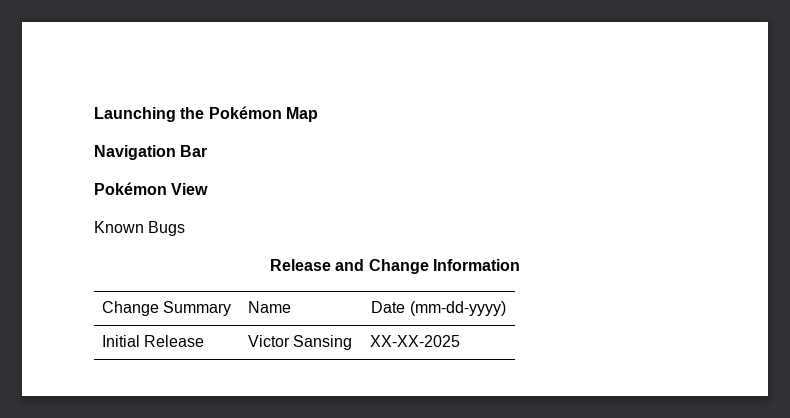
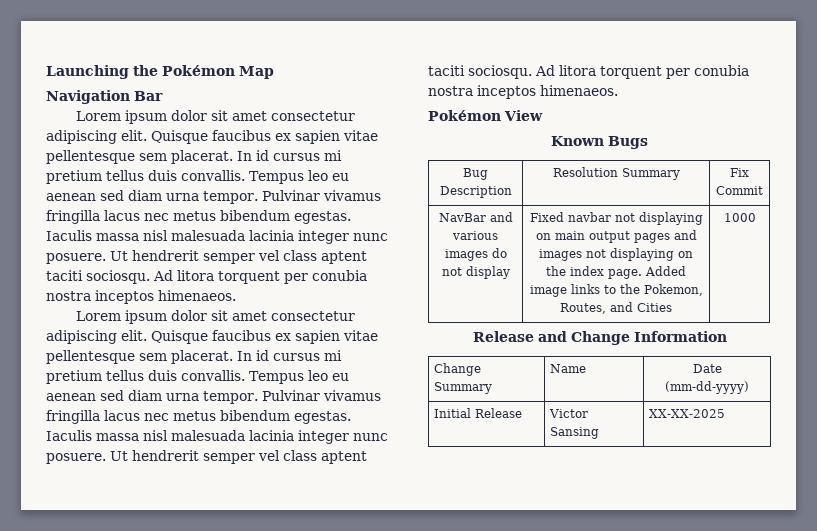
  Navigation Bar
+ Lorem ipsum dolor sit amet consectetur adipiscing elit. Quisque faucibus ex sapien vitae pellentesque sem placerat. In id cursus mi pretium tellus duis convallis. Tempus leo eu aenean sed diam urna tempor. Pulvinar vivamus fringilla lacus nec metus bibendum egestas. Iaculis massa nisl malesuada lacinia integer nunc posuere. Ut hendrerit semper vel class aptent taciti sociosqu. Ad litora torquent per conubia nostra inceptos himenaeos.
+ Lorem ipsum dolor sit amet consectetur adipiscing elit. Quisque faucibus ex sapien vitae pellentesque sem placerat. In id cursus mi pretium tellus duis convallis. Tempus leo eu aenean sed diam urna tempor. Pulvinar vivamus fringilla lacus nec metus bibendum egestas. Iaculis massa nisl malesuada lacinia integer nunc posuere. Ut hendrerit semper vel class aptent taciti sociosqu. Ad litora torquent per conubia nostra inceptos himenaeos.
  Pokémon View
  Known Bugs
+ Bug Description | Resolution Summary | Fix Commit
+ NavBar and various images do not display | Fixed navbar not displaying on main output pages and images not displaying on the index page. Added image links to the Pokemon, Routes, and Cities | 1000

